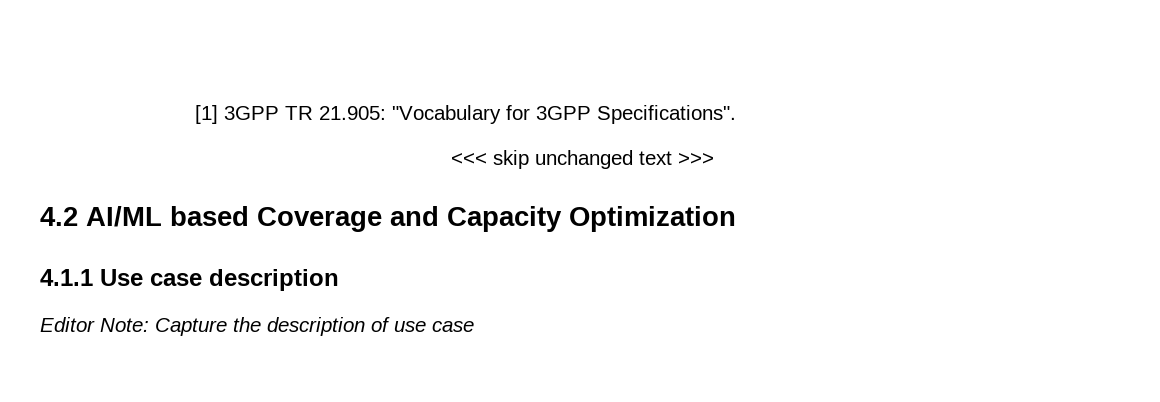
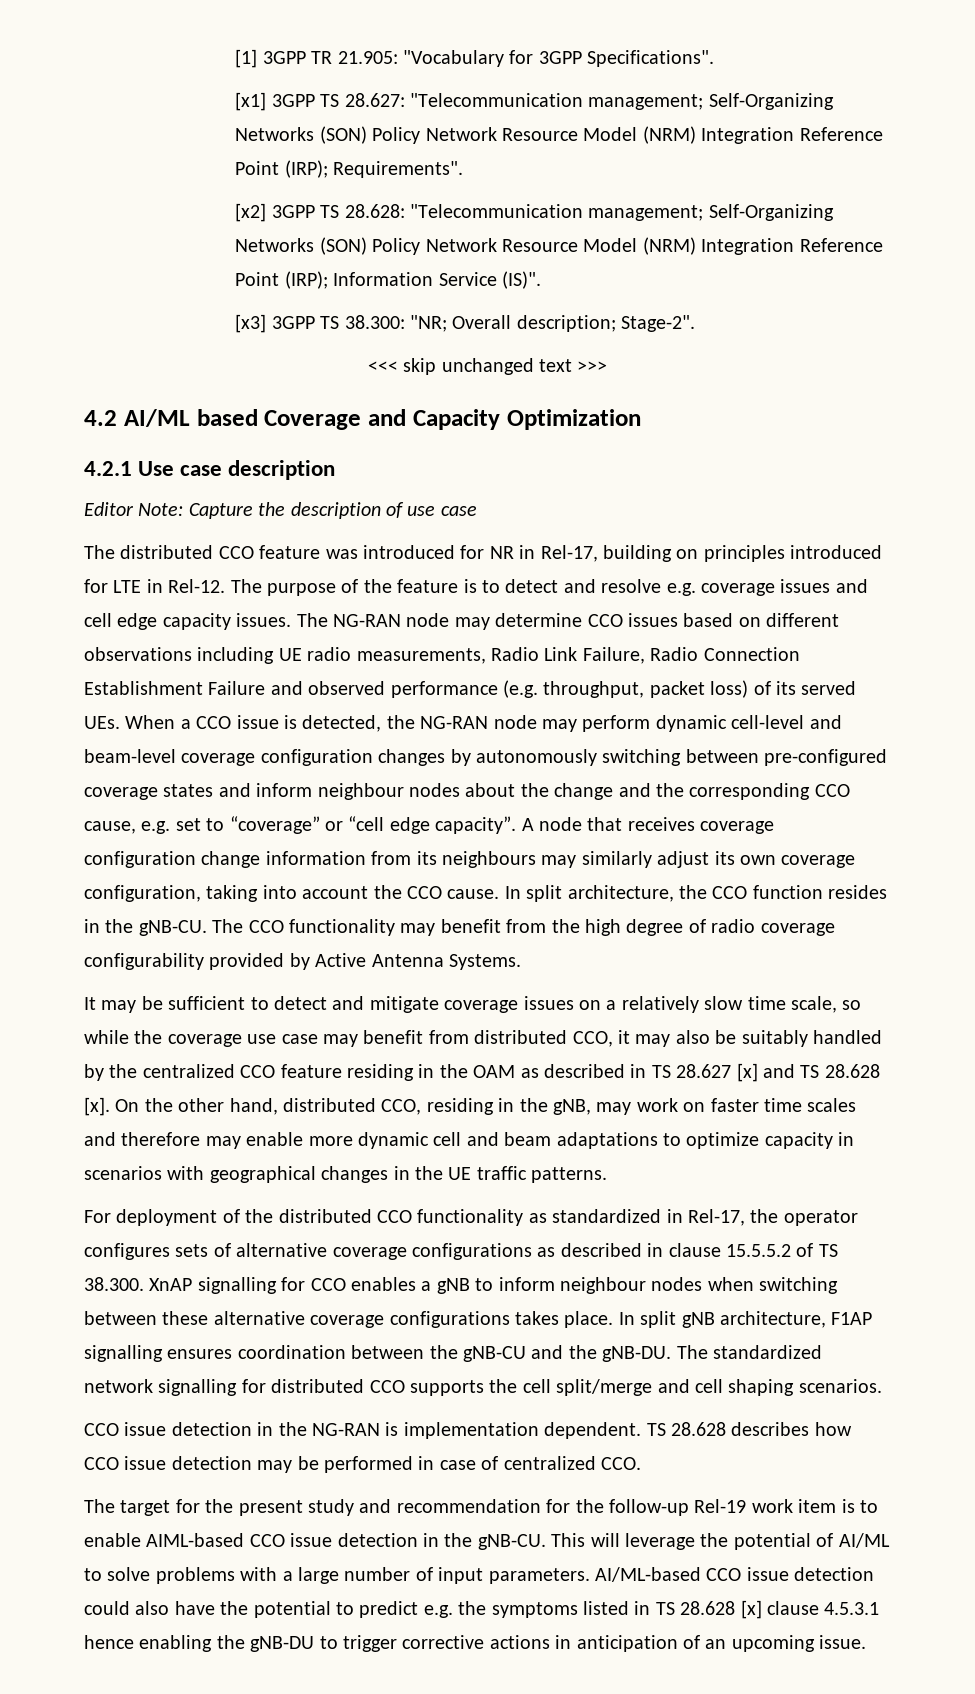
+ [x1] 3GPP TS 28.627: "Telecommunication management; Self-Organizing Networks (SON) Policy Network Resource Model (NRM) Integration Reference Point (IRP); Requirements".
+ [x2] 3GPP TS 28.628: "Telecommunication management; Self-Organizing Networks (SON) Policy Network Resource Model (NRM) Integration Reference Point (IRP); Information Service (IS)".
+ [x3] 3GPP TS 38.300: "NR; Overall description; Stage-2".
- 4.1.1 Use case description
+ 4.2.1 Use case description
+ The distributed CCO feature was introduced for NR in Rel-17, building on principles introduced for LTE in Rel-12. The purpose of the feature is to detect and resolve e.g. coverage issues and cell edge capacity issues. The NG-RAN node may determine CCO issues based on different observations including UE radio measurements, Radio Link Failure, Radio Connection Establishment Failure and observed performance (e.g. throughput, packet loss) of its served UEs. When a CCO issue is detected, the NG-RAN node may perform dynamic cell-level and beam-level coverage configuration changes by autonomously switching between pre-configured coverage states and inform neighbour nodes about the change and the corresponding CCO cause, e.g. set to “coverage” or “cell edge capacity”. A node that receives coverage configuration change information from its neighbours may similarly adjust its own coverage configuration, taking into account the CCO cause. In split architecture, the CCO function resides in the gNB-CU. The CCO functionality may benefit from the high degree of radio coverage configurability provided by Active Antenna Systems.
+ It may be sufficient to detect and mitigate coverage issues on a relatively slow time scale, so while the coverage use case may benefit from distributed CCO, it may also be suitably handled by the centralized CCO feature residing in the OAM as described in TS 28.627 [x] and TS 28.628 [x]. On the other hand, distributed CCO, residing in the gNB, may work on faster time scales and therefore may enable more dynamic cell and beam adaptations to optimize capacity in scenarios with geographical changes in the UE traffic patterns.
+ For deployment of the distributed CCO functionality as standardized in Rel-17, the operator configures sets of alternative coverage configurations as described in clause 15.5.5.2 of TS 38.300. XnAP signalling for CCO enables a gNB to inform neighbour nodes when switching between these alternative coverage configurations takes place. In split gNB architecture, F1AP signalling ensures coordination between the gNB-CU and the gNB-DU. The standardized network signalling for distributed CCO supports the cell split/merge and cell shaping scenarios.
+ CCO issue detection in the NG-RAN is implementation dependent. TS 28.628 describes how CCO issue detection may be performed in case of centralized CCO.
+ The target for the present study and recommendation for the follow-up Rel-19 work item is to enable AIML-based CCO issue detection in the gNB-CU. This will leverage the potential of AI/ML to solve problems with a large number of input parameters. AI/ML-based CCO issue detection could also have the potential to predict e.g. the symptoms listed in TS 28.628 [x] clause 4.5.3.1 hence enabling the gNB-DU to trigger corrective actions in anticipation of an upcoming issue.

